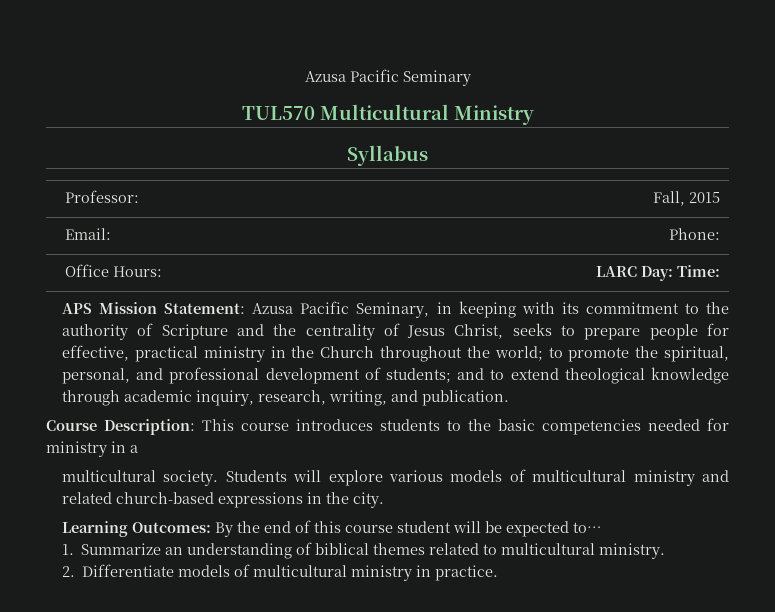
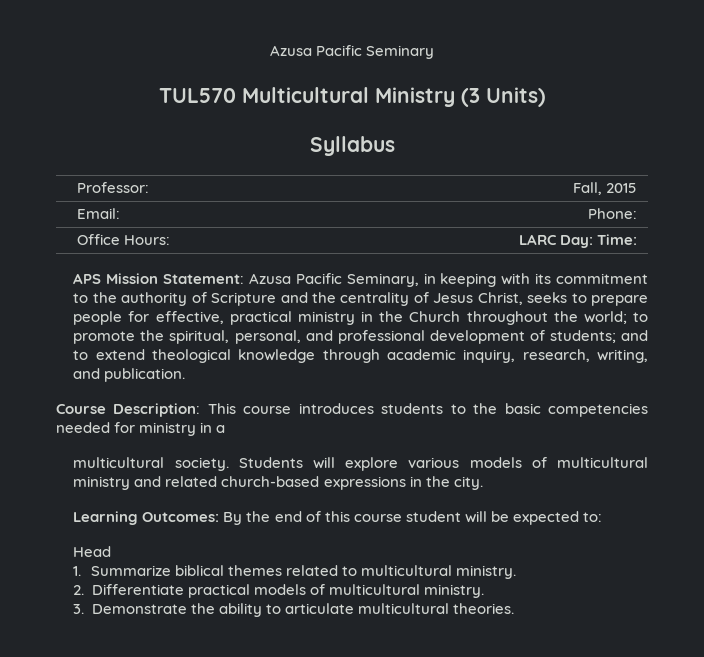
- TUL570 Multicultural Ministry
+ TUL570 Multicultural Ministry (3 Units)
- Learning Outcomes: By the end of this course student will be expected to…
+ Learning Outcomes: By the end of this course student will be expected to:
+ Head
- 1. Summarize an understanding of biblical themes related to multicultural ministry.
+ 1. Summarize biblical themes related to multicultural ministry.
- 2. Differentiate models of multicultural ministry in practice.
+ 2. Differentiate practical models of multicultural ministry.
+ 3. Demonstrate the ability to articulate multicultural theories.

